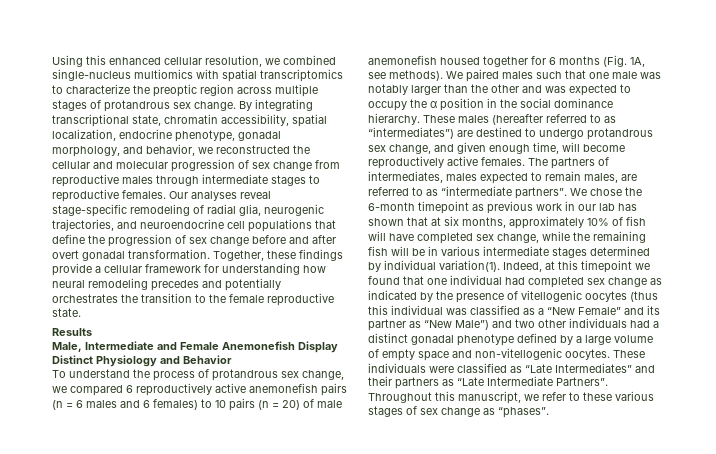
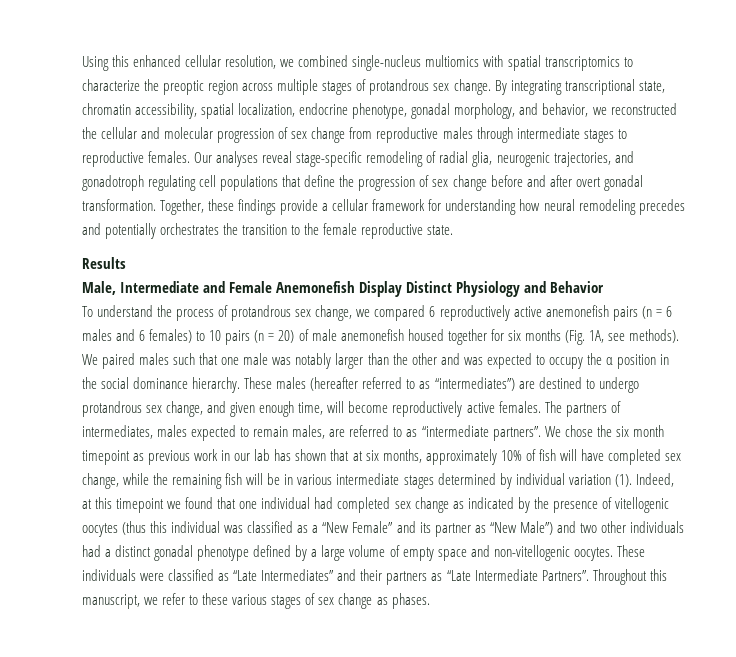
- Our analyses reveal stage-specific remodeling of radial glia, neurogenic trajectories, and neuroendocrine cell populations that define the progression of sex change before and after overt gonadal transformation.
+ Our analyses reveal stage-specific remodeling of radial glia, neurogenic trajectories, and gonadotroph regulating cell populations that define the progression of sex change before and after overt gonadal transformation.
- To understand the process of protandrous sex change, we compared 6 reproductively active anemonefish pairs (n = 6 males and 6 females) to 10 pairs (n = 20) of male anemonefish housed together for 6 months (Fig. 1A, see methods).
+ To understand the process of protandrous sex change, we compared 6 reproductively active anemonefish pairs (n = 6 males and 6 females) to 10 pairs (n = 20) of male anemonefish housed together for six months (Fig. 1A, see methods).
- We chose the 6-month timepoint as previous work in our lab has shown that at six months, approximately 10% of fish will have completed sex change, while the remaining fish will be in various intermediate stages determined by individual variation(1).
+ We chose the six month timepoint as previous work in our lab has shown that at six months, approximately 10% of fish will have completed sex change, while the remaining fish will be in various intermediate stages determined by individual variation (1).
- Throughout this manuscript, we refer to these various stages of sex change as “phases”.
+ Throughout this manuscript, we refer to these various stages of sex change as phases.

